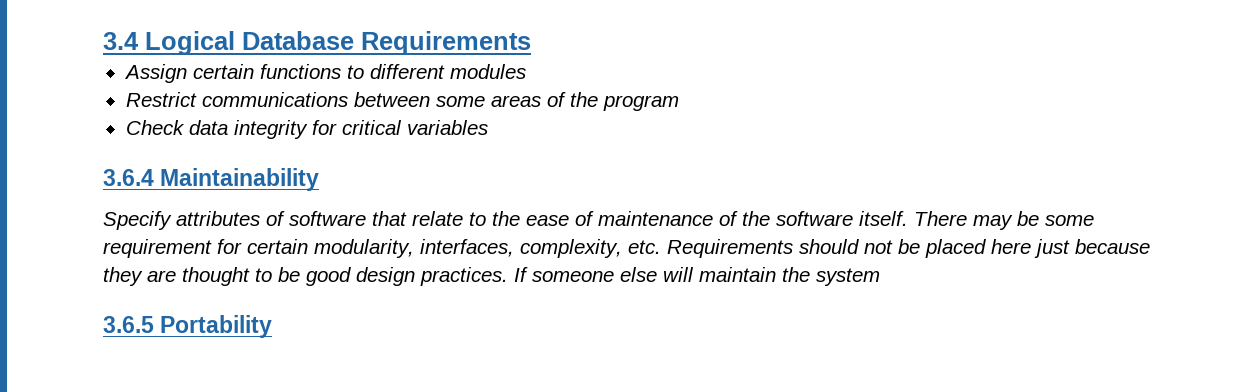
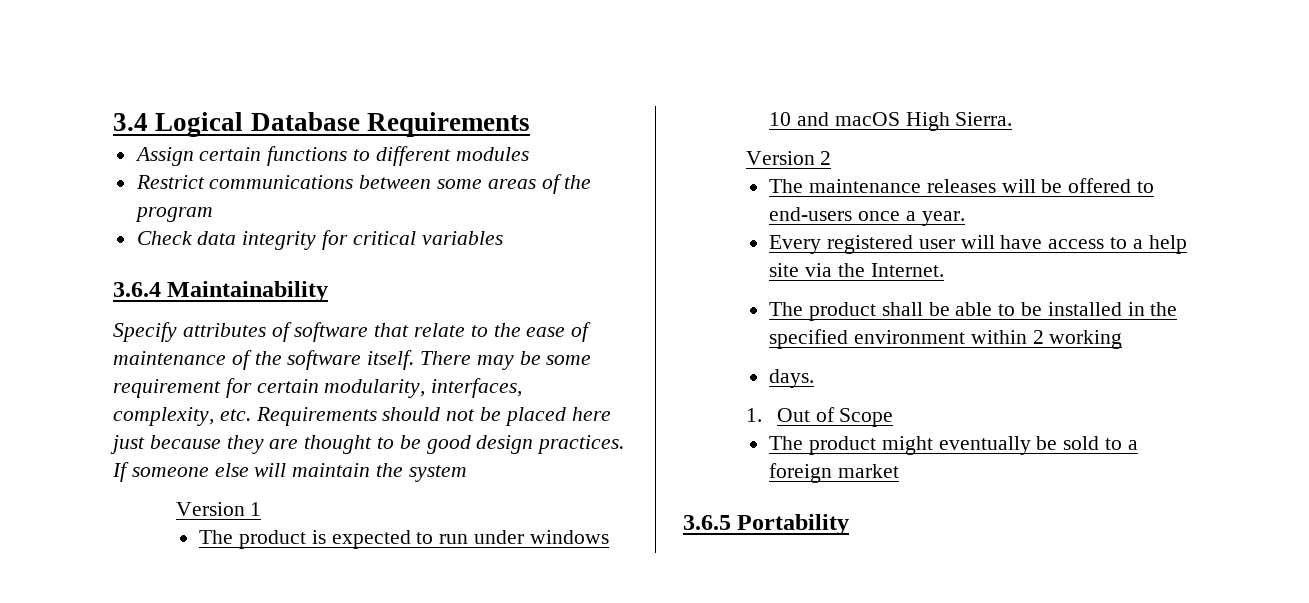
+ Version 1
+ The product is expected to run under windows 10 and macOS High Sierra.
+ Version 2
+ The maintenance releases will be offered to end-users once a year.
+ Every registered user will have access to a help site via the Internet.
+ The product shall be able to be installed in the specified environment within 2 working
+ days.
+ 1. Out of Scope
+ The product might eventually be sold to a foreign market

